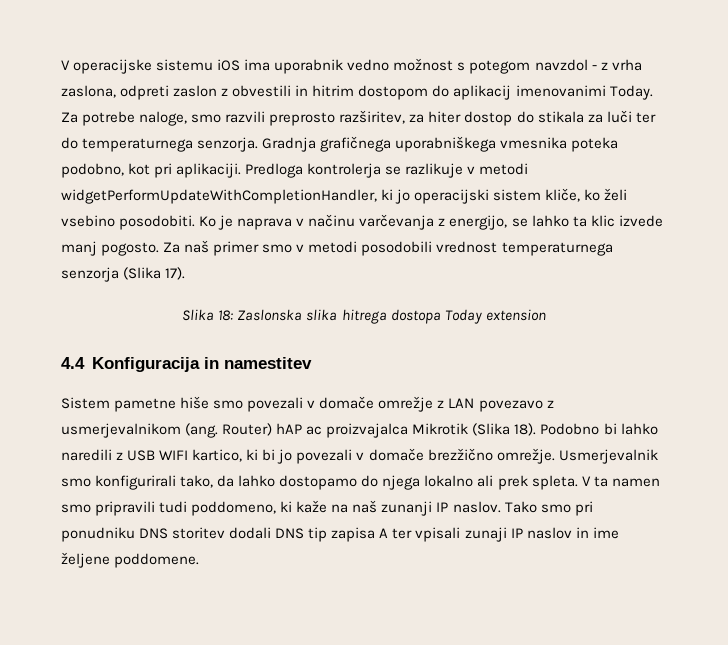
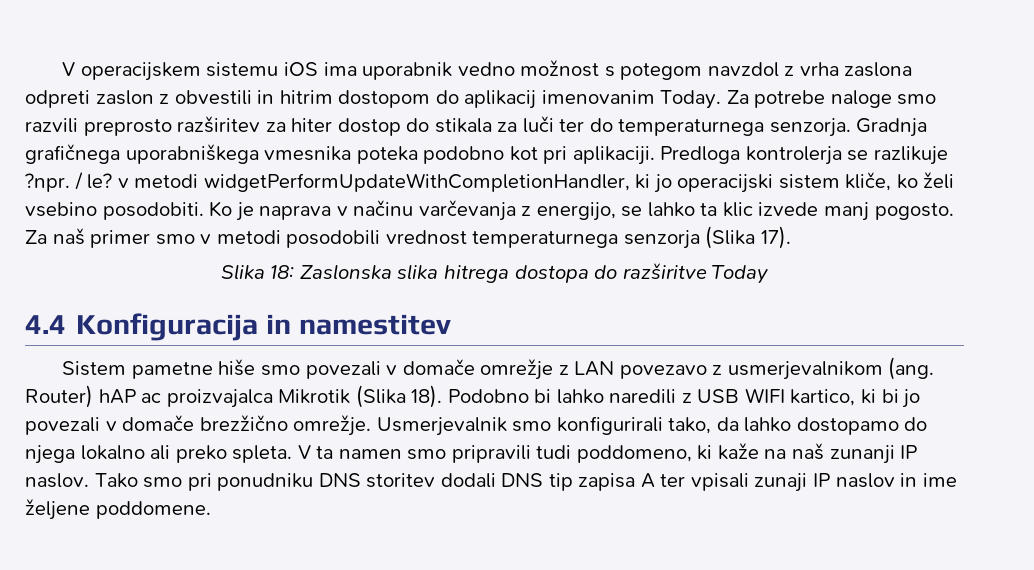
- V operacijske sistemu iOS ima uporabnik vedno možnost s potegom navzdol - z vrha zaslona, odpreti zaslon z obvestili in hitrim dostopom do aplikacij imenovanimi Today.
+ V operacijskem sistemu iOS ima uporabnik vedno možnost s potegom navzdol z vrha zaslona odpreti zaslon z obvestili in hitrim dostopom do aplikacij imenovanim Today.
- Za potrebe naloge, smo razvili preprosto razširitev, za hiter dostop do stikala za luči ter do temperaturnega senzorja.
+ Za potrebe naloge smo razvili preprosto razširitev za hiter dostop do stikala za luči ter do temperaturnega senzorja.
- Gradnja grafičnega uporabniškega vmesnika poteka podobno, kot pri aplikaciji.
+ Gradnja grafičnega uporabniškega vmesnika poteka podobno kot pri aplikaciji.
- Predloga kontrolerja se razlikuje v metodi widgetPerformUpdateWithCompletionHandler, ki jo operacijski sistem kliče, ko želi vsebino posodobiti.
+ Predloga kontrolerja se razlikuje ?npr. / le? v metodi widgetPerformUpdateWithCompletionHandler, ki jo operacijski sistem kliče, ko želi vsebino posodobiti.
- Slika 18: Zaslonska slika hitrega dostopa Today extension
+ Slika 18: Zaslonska slika hitrega dostopa do razširitve Today
- Usmerjevalnik smo konfigurirali tako, da lahko dostopamo do njega lokalno ali prek spleta.
+ Usmerjevalnik smo konfigurirali tako, da lahko dostopamo do njega lokalno ali preko spleta.

